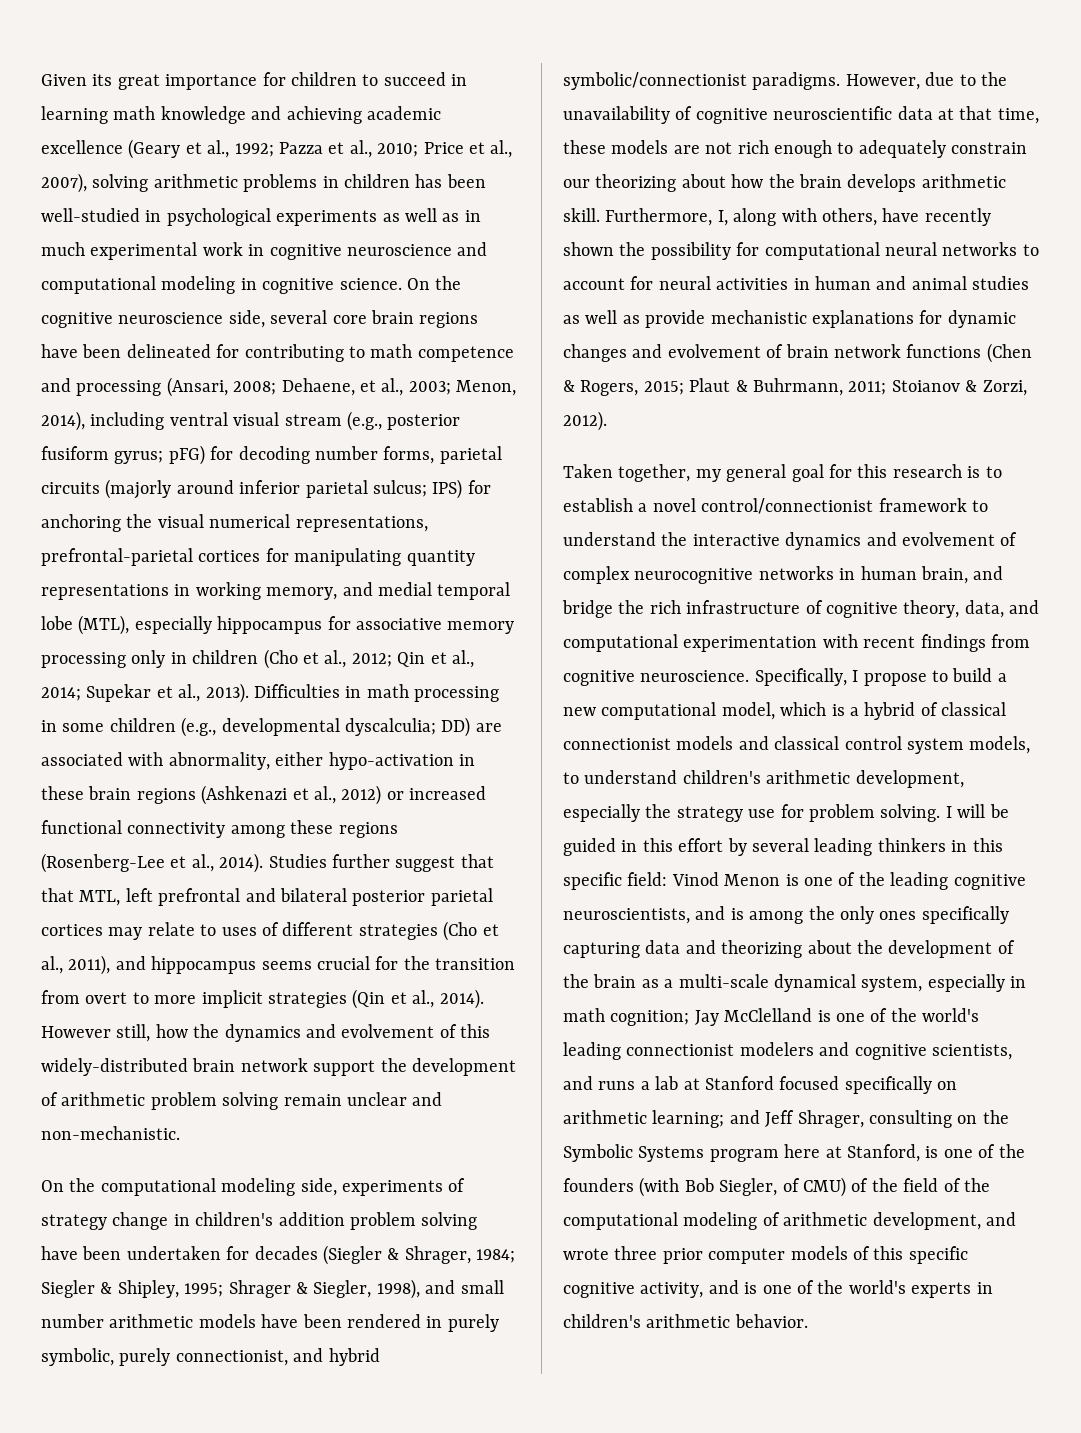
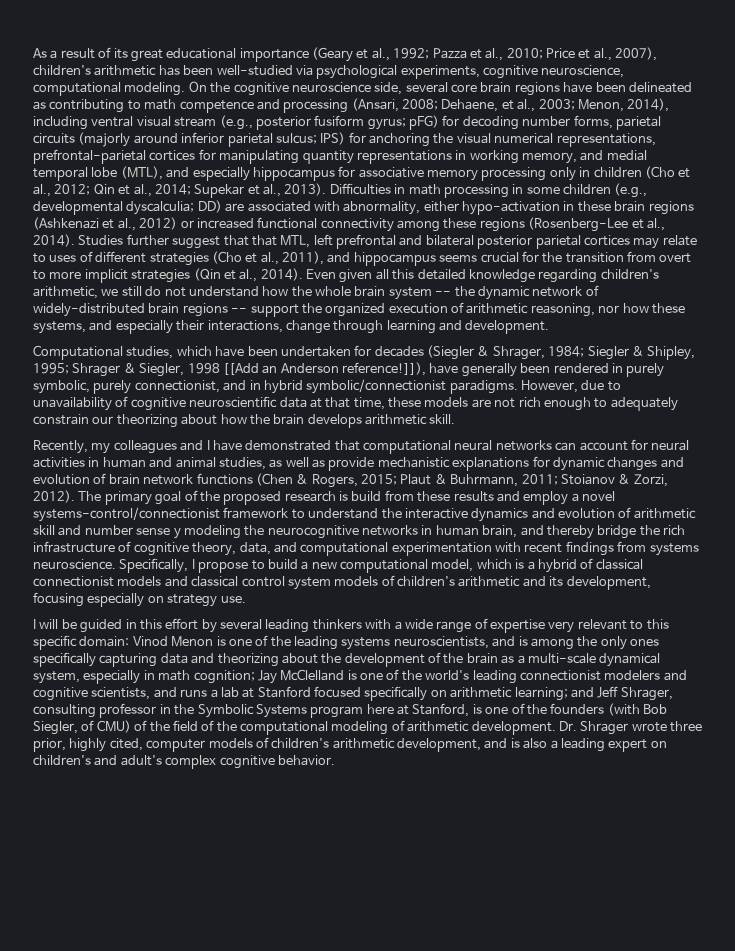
- Given its great importance for children to succeed in learning math knowledge and achieving academic excellence (Geary et al., 1992; Pazza et al., 2010; Price et al., 2007), solving arithmetic problems in children has been well-studied in psychological experiments as well as in much experimental work in cognitive neuroscience and computational modeling in cognitive science.
+ As a result of its great educational importance (Geary et al., 1992; Pazza et al., 2010; Price et al., 2007), children's arithmetic has been well-studied via psychological experiments, cognitive neuroscience, computational modeling.
- On the cognitive neuroscience side, several core brain regions have been delineated for contributing to math competence and processing (Ansari, 2008;
+ On the cognitive neuroscience side, several core brain regions have been delineated as contributing to math competence and processing (Ansari, 2008;
- IPS) for anchoring the visual numerical representations, prefrontal-parietal cortices for manipulating quantity representations in working memory, and medial temporal lobe (MTL), especially hippocampus for associative memory processing only in children (Cho et al., 2012;
+ IPS) for anchoring the visual numerical representations, prefrontal-parietal cortices for manipulating quantity representations in working memory, and medial temporal lobe (MTL), and especially hippocampus for associative memory processing only in children (Cho et al., 2012;
- However still, how the dynamics and evolvement of this widely-distributed brain network support the development of arithmetic problem solving remain unclear and non-mechanistic.
- On the computational modeling side, experiments of strategy change in children's addition problem solving have been undertaken for decades (Siegler & Shrager, 1984; Siegler & Shipley, 1995; Shrager & Siegler, 1998), and small number arithmetic models have been rendered in purely symbolic, purely connectionist, and hybrid symbolic/connectionist paradigms.
+ Even given all this detailed knowledge regarding children's arithmetic, we still do not understand how the whole brain system -- the dynamic network of widely-distributed brain regions -- support the organized execution of arithmetic reasoning, nor how these systems, and especially their interactions, change through learning and development.
+ Computational studies, which have been undertaken for decades (Siegler & Shrager, 1984; Siegler & Shipley, 1995; Shrager & Siegler, 1998 [[Add an Anderson reference!]]), have generally been rendered in purely symbolic, purely connectionist, and in hybrid symbolic/connectionist paradigms.
- However, due to the unavailability of cognitive neuroscientific data at that time, these models are not rich enough to adequately constrain our theorizing about how the brain develops arithmetic skill. Furthermore, I, along with others, have recently shown the possibility for computational neural networks to account for neural activities in human and animal studies as well as provide mechanistic explanations for dynamic changes and evolvement of brain network functions (Chen & Rogers, 2015;
+ However, due to unavailability of cognitive neuroscientific data at that time, these models are not rich enough to adequately constrain our theorizing about how the brain develops arithmetic skill.
+ Recently, my colleagues and I have demonstrated that computational neural networks can account for neural activities in human and animal studies, as well as provide mechanistic explanations for dynamic changes and evolution of brain network functions (Chen & Rogers, 2015;
- Stoianov & Zorzi, 2012).
- Taken together, my general goal for this research is to establish a novel control/connectionist framework to understand the interactive dynamics and evolvement of complex neurocognitive networks in human brain, and bridge the rich infrastructure of cognitive theory, data, and computational experimentation with recent findings from cognitive neuroscience.
+ Stoianov & Zorzi, 2012). The primary goal of the proposed research is build from these results and employ a novel systems-control/connectionist framework to understand the interactive dynamics and evolution of arithmetic skill and number sense y modeling the neurocognitive networks in human brain, and thereby bridge the rich infrastructure of cognitive theory, data, and computational experimentation with recent findings from systems neuroscience.
- Specifically, I propose to build a new computational model, which is a hybrid of classical connectionist models and classical control system models, to understand children's arithmetic development, especially the strategy use for problem solving. I will be guided in this effort by several leading thinkers in this specific field:
+ Specifically, I propose to build a new computational model, which is a hybrid of classical connectionist models and classical control system models of children's arithmetic and its development, focusing especially on strategy use.
+ I will be guided in this effort by several leading thinkers with a wide range of expertise very relevant to this specific domain:
- Vinod Menon is one of the leading cognitive neuroscientists, and is among the only ones specifically capturing data and theorizing about the development of the brain as a multi-scale dynamical system, especially in math cognition;
+ Vinod Menon is one of the leading systems neuroscientists, and is among the only ones specifically capturing data and theorizing about the development of the brain as a multi-scale dynamical system, especially in math cognition;
- and Jeff Shrager, consulting on the Symbolic Systems program here at Stanford, is one of the founders (with Bob Siegler, of CMU) of the field of the computational modeling of arithmetic development, and wrote three prior computer models of this specific cognitive activity, and is one of the world's experts in children's arithmetic behavior.
+ and Jeff Shrager, consulting professor in the Symbolic Systems program here at Stanford, is one of the founders (with Bob Siegler, of CMU) of the field of the computational modeling of arithmetic development. Dr. Shrager wrote three prior, highly cited, computer models of children's arithmetic development, and is also a leading expert on children's and adult's complex cognitive behavior.

